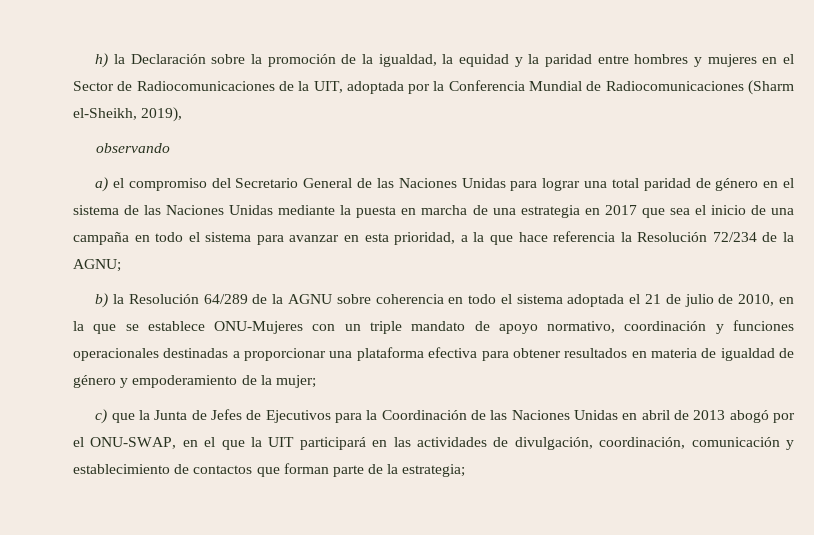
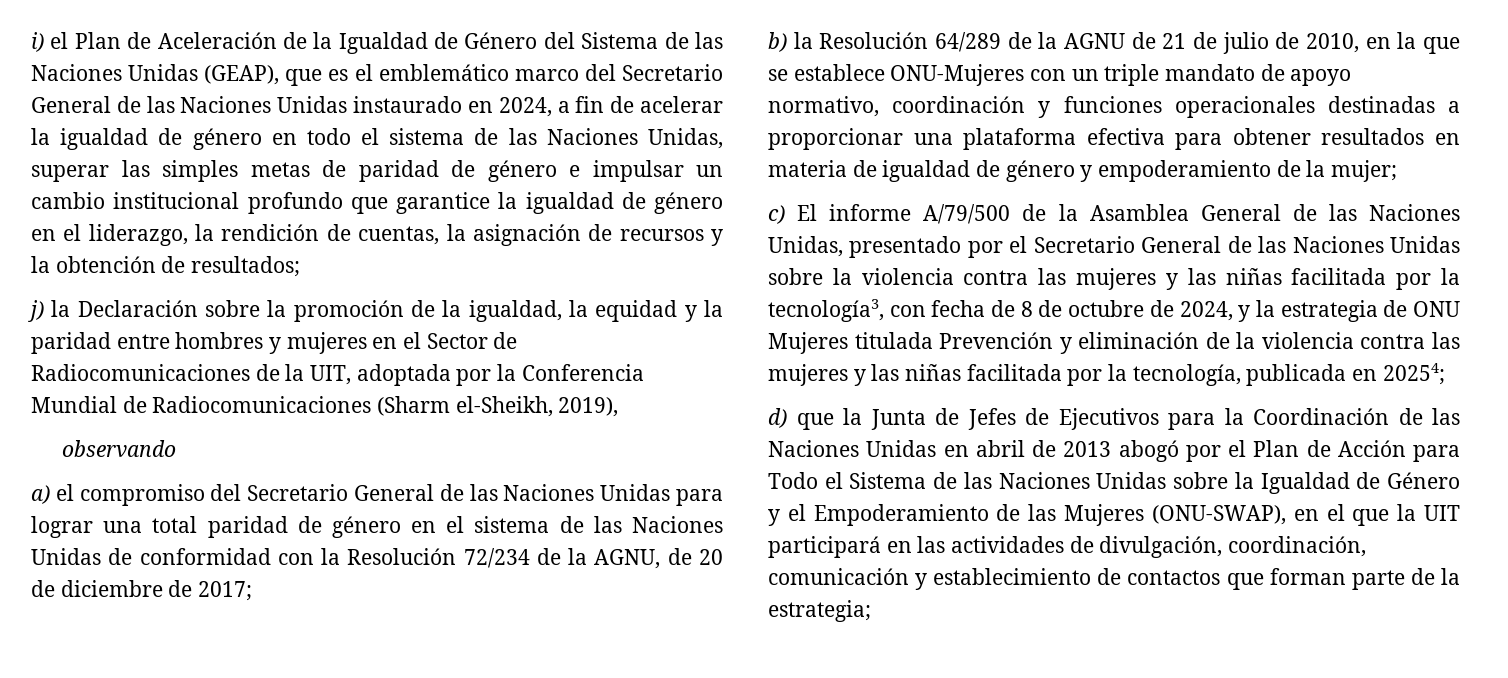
- h) la Declaración sobre la promoción de la igualdad, la equidad y la paridad entre hombres y mujeres en el Sector de Radiocomunicaciones de la UIT, adoptada por la Conferencia Mundial de Radiocomunicaciones (Sharm el-Sheikh, 2019),
+ i) el Plan de Aceleración de la Igualdad de Género del Sistema de las Naciones Unidas (GEAP), que es el emblemático marco del Secretario General de las Naciones Unidas instaurado en 2024, a fin de acelerar la igualdad de género en todo el sistema de las Naciones Unidas, superar las simples metas de paridad de género e impulsar un cambio institucional profundo que garantice la igualdad de género en el liderazgo, la rendición de cuentas, la asignación de recursos y la obtención de resultados;
+ j) la Declaración sobre la promoción de la igualdad, la equidad y la paridad entre hombres y mujeres en el Sector de Radiocomunicaciones de la UIT, adoptada por la Conferencia Mundial de Radiocomunicaciones (Sharm el-Sheikh, 2019),
- a) el compromiso del Secretario General de las Naciones Unidas para lograr una total paridad de género en el sistema de las Naciones Unidas mediante la puesta en marcha de una estrategia en 2017 que sea el inicio de una campaña en todo el sistema para avanzar en esta prioridad, a la que hace referencia la Resolución 72/234 de la AGNU;
+ a) el compromiso del Secretario General de las Naciones Unidas para lograr una total paridad de género en el sistema de las Naciones Unidas de conformidad con la Resolución 72/234 de la AGNU, de 20 de diciembre de 2017;
- b) la Resolución 64/289 de la AGNU sobre coherencia en todo el sistema adoptada el 21 de julio de 2010, en la que se establece ONU-Mujeres con un triple mandato de apoyo normativo, coordinación y funciones operacionales destinadas a proporcionar una plataforma efectiva para obtener resultados en materia de igualdad de género y empoderamiento de la mujer;
+ b) la Resolución 64/289 de la AGNU de 21 de julio de 2010, en la que se establece ONU-Mujeres con un triple mandato de apoyo normativo, coordinación y funciones operacionales destinadas a proporcionar una plataforma efectiva para obtener resultados en materia de igualdad de género y empoderamiento de la mujer;
- c) que la Junta de Jefes de Ejecutivos para la Coordinación de las Naciones Unidas en abril de 2013 abogó por el ONU-SWAP, en el que la UIT participará en las actividades de divulgación, coordinación, comunicación y establecimiento de contactos que forman parte de la estrategia;
+ c) El informe A/79/500 de la Asamblea General de las Naciones Unidas, presentado por el Secretario General de las Naciones Unidas sobre la violencia contra las mujeres y las niñas facilitada por la tecnología3, con fecha de 8 de octubre de 2024, y la estrategia de ONU Mujeres titulada Prevención y eliminación de la violencia contra las mujeres y las niñas facilitada por la tecnología, publicada en 20254;
+ d) que la Junta de Jefes de Ejecutivos para la Coordinación de las Naciones Unidas en abril de 2013 abogó por el Plan de Acción para Todo el Sistema de las Naciones Unidas sobre la Igualdad de Género y el Empoderamiento de las Mujeres (ONU-SWAP), en el que la UIT participará en las actividades de divulgación, coordinación, comunicación y establecimiento de contactos que forman parte de la estrategia;

